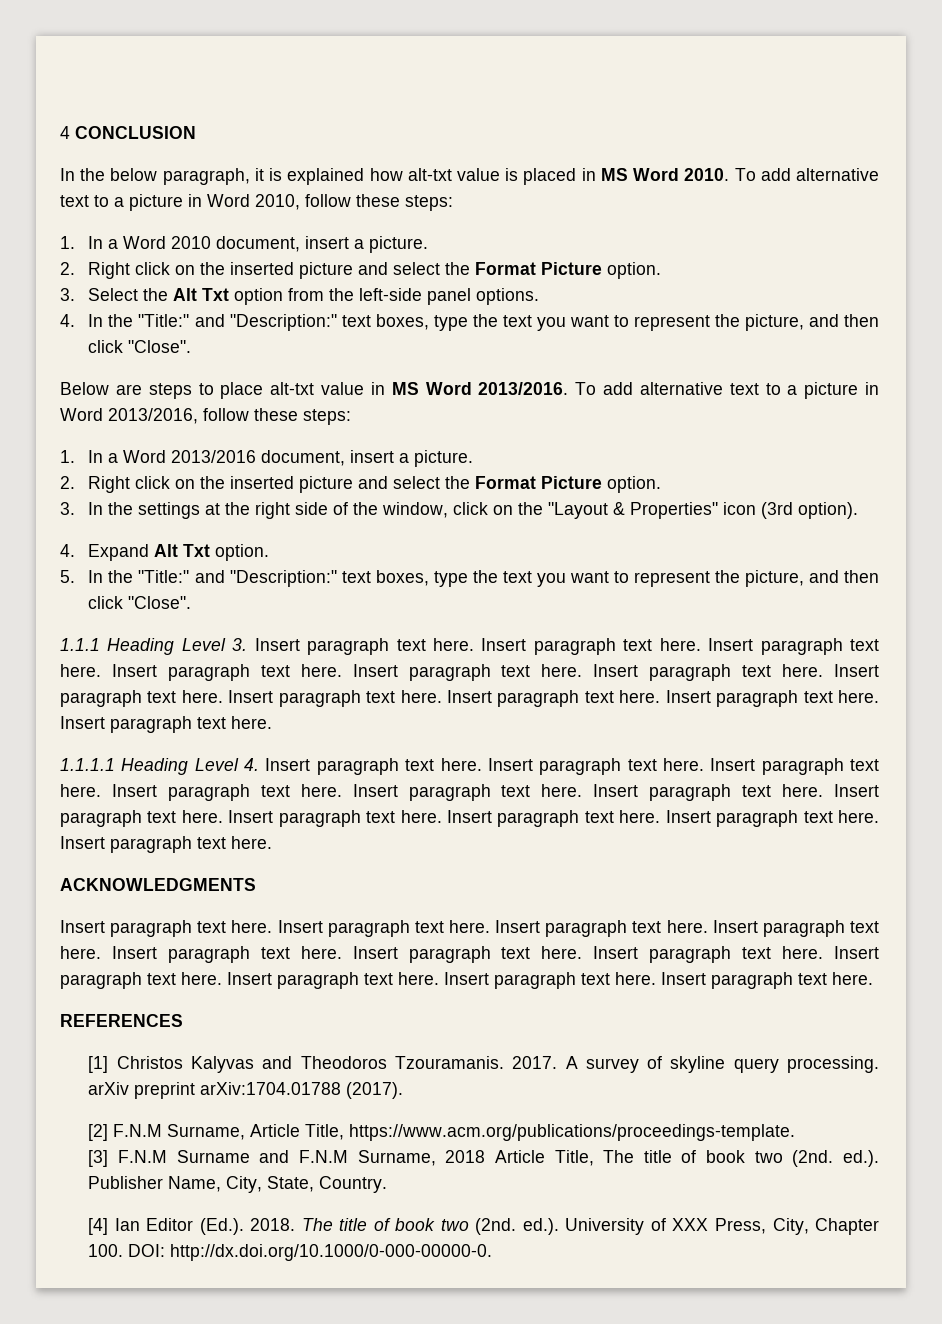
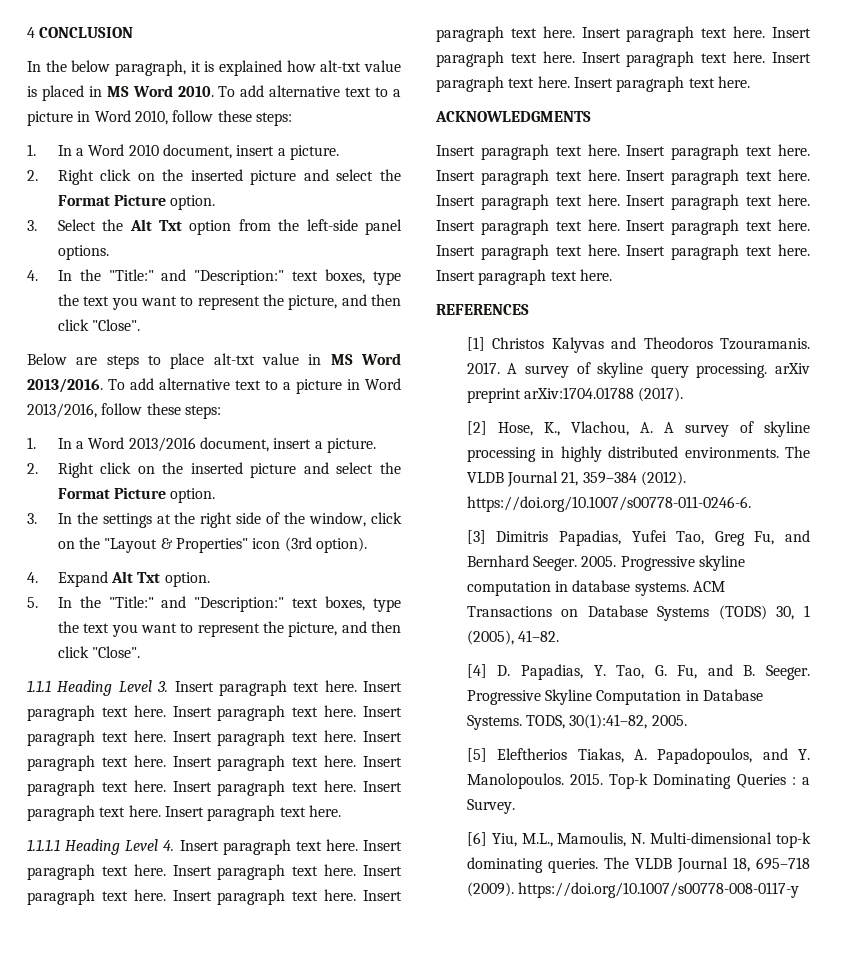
- [2] F.N.M Surname, Article Title, https://www.acm.org/publications/proceedings-template.
- [3] F.N.M Surname and F.N.M Surname, 2018 Article Title, The title of book two (2nd. ed.). Publisher Name, City, State, Country.
- [4] Ian Editor (Ed.). 2018. The title of book two (2nd. ed.). University of XXX Press, City, Chapter 100. DOI: http://dx.doi.org/10.1000/0-000-00000-0.
+ [2] Hose, K., Vlachou, A. A survey of skyline processing in highly distributed environments. The VLDB Journal 21, 359–384 (2012). https://doi.org/10.1007/s00778-011-0246-6.
+ [3] Dimitris Papadias, Yufei Tao, Greg Fu, and Bernhard Seeger. 2005. Progressive skyline computation in database systems. ACM Transactions on Database Systems (TODS) 30, 1 (2005), 41–82.
+ [4] D. Papadias, Y. Tao, G. Fu, and B. Seeger. Progressive Skyline Computation in Database Systems. TODS, 30(1):41–82, 2005.
+ [5] Eleftherios Tiakas, A. Papadopoulos, and Y. Manolopoulos. 2015. Top-k Dominating Queries : a Survey.
+ [6] Yiu, M.L., Mamoulis, N. Multi-dimensional top-k dominating queries. The VLDB Journal 18, 695–718 (2009). https://doi.org/10.1007/s00778-008-0117-y

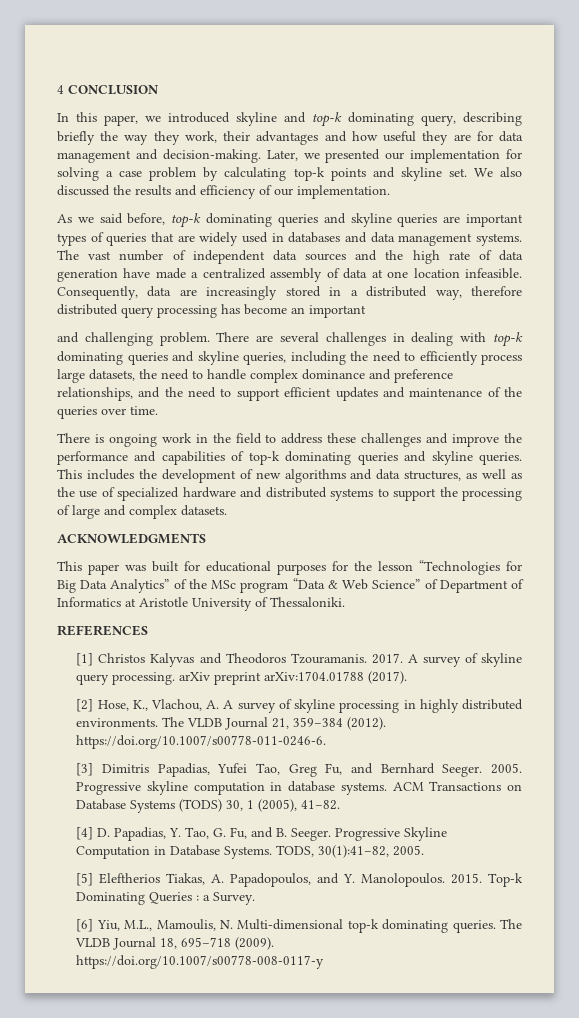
- In the below paragraph, it is explained how alt-txt value is placed in MS Word 2010. To add alternative text to a picture in Word 2010, follow these steps:
- 1. In a Word 2010 document, insert a picture.
- 2. Right click on the inserted picture and select the Format Picture option.
- 3. Select the Alt Txt option from the left-side panel options.
- 4. In the "Title:" and "Description:" text boxes, type the text you want to represent the picture, and then click "Close".
- Below are steps to place alt-txt value in MS Word 2013/2016. To add alternative text to a picture in Word 2013/2016, follow these steps:
- 1. In a Word 2013/2016 document, insert a picture.
- 2. Right click on the inserted picture and select the Format Picture option.
- 3. In the settings at the right side of the window, click on the "Layout & Properties" icon (3rd option).
- 4. Expand Alt Txt option.
- 5. In the "Title:" and "Description:" text boxes, type the text you want to represent the picture, and then click "Close".
- 1.1.1 Heading Level 3. Insert paragraph text here. Insert paragraph text here. Insert paragraph text here. Insert paragraph text here. Insert paragraph text here. Insert paragraph text here. Insert paragraph text here. Insert paragraph text here. Insert paragraph text here. Insert paragraph text here. Insert paragraph text here.
- 1.1.1.1 Heading Level 4. Insert paragraph text here. Insert paragraph text here. Insert paragraph text here. Insert paragraph text here. Insert paragraph text here. Insert paragraph text here. Insert paragraph text here. Insert paragraph text here. Insert paragraph text here. Insert paragraph text here. Insert paragraph text here.
+ In this paper, we introduced skyline and top-k dominating query, describing briefly the way they work, their advantages and how useful they are for data management and decision-making. Later, we presented our implementation for solving a case problem by calculating top-k points and skyline set. We also discussed the results and efficiency of our implementation.
+ As we said before, top-k dominating queries and skyline queries are important types of queries that are widely used in databases and data management systems. The vast number of independent data sources and the high rate of data generation have made a centralized assembly of data at one location infeasible. Consequently, data are increasingly stored in a distributed way, therefore distributed query processing has become an important
+ and challenging problem. There are several challenges in dealing with top-k dominating queries and skyline queries, including the need to efficiently process large datasets, the need to handle complex dominance and preference relationships, and the need to support efficient updates and maintenance of the queries over time.
+ There is ongoing work in the field to address these challenges and improve the performance and capabilities of top-k dominating queries and skyline queries. This includes the development of new algorithms and data structures, as well as the use of specialized hardware and distributed systems to support the processing of large and complex datasets.
  ACKNOWLEDGMENTS
- Insert paragraph text here. Insert paragraph text here. Insert paragraph text here. Insert paragraph text here. Insert paragraph text here. Insert paragraph text here. Insert paragraph text here. Insert paragraph text here. Insert paragraph text here. Insert paragraph text here. Insert paragraph text here.
+ This paper was built for educational purposes for the lesson “Technologies for Big Data Analytics” of the MSc program “Data & Web Science” of Department of Informatics at Aristotle University of Thessaloniki.

